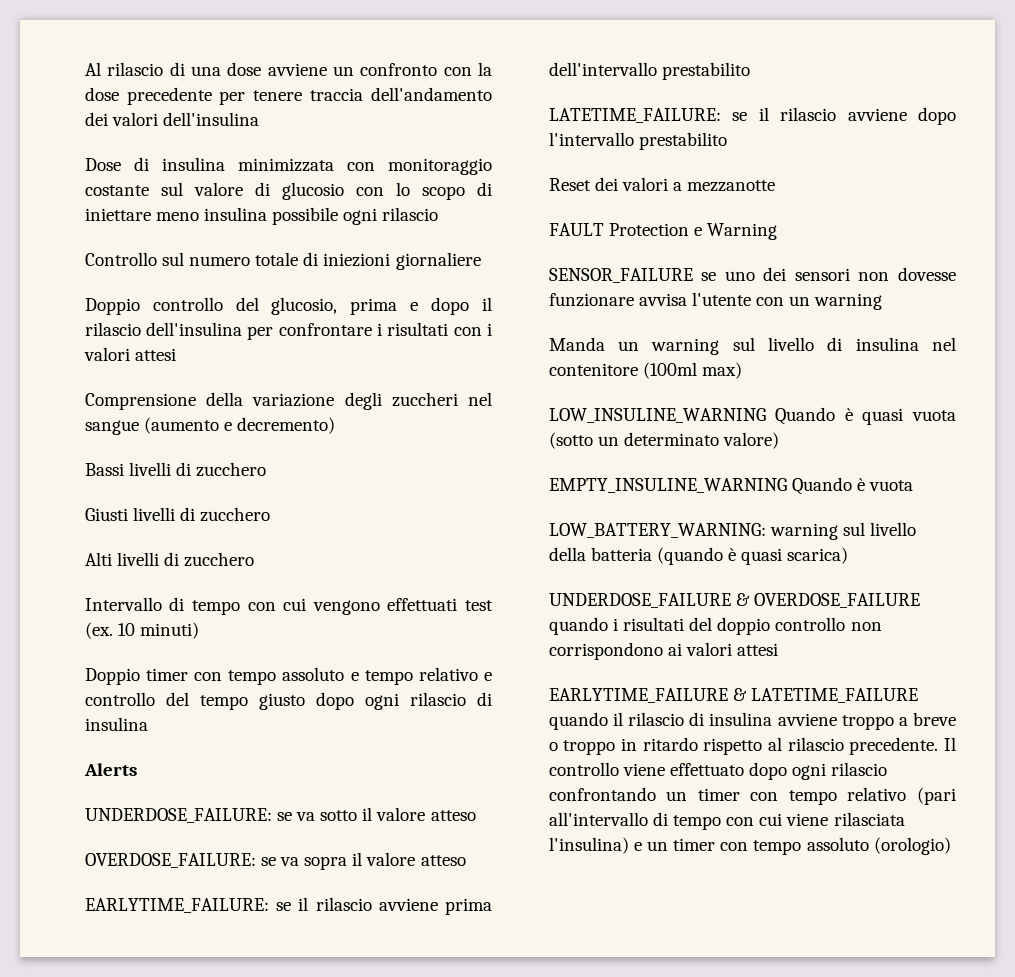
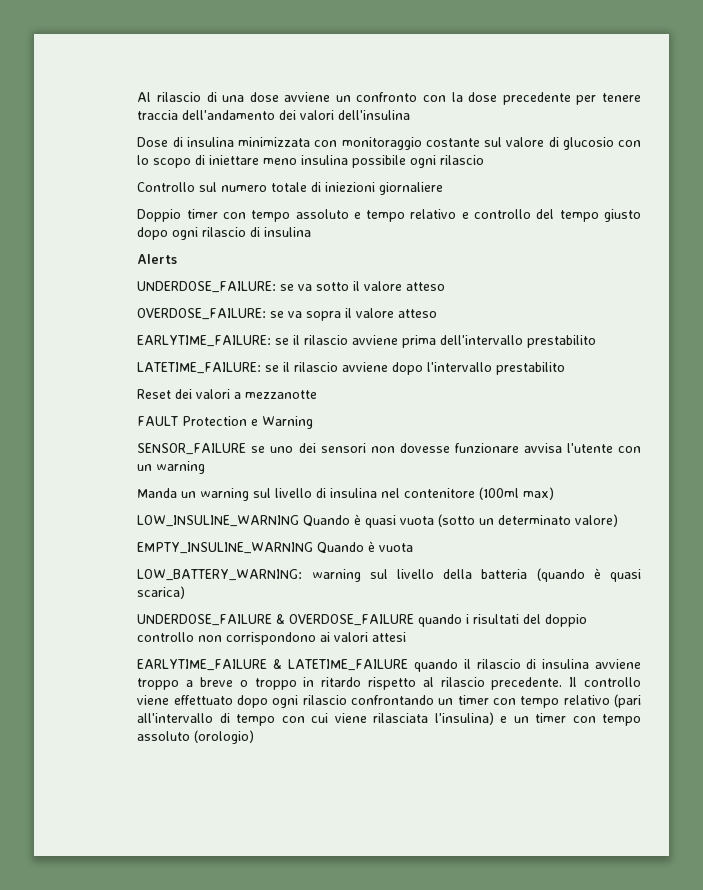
- Doppio controllo del glucosio, prima e dopo il rilascio dell'insulina per confrontare i risultati con i valori attesi
- Comprensione della variazione degli zuccheri nel sangue (aumento e decremento)
- Bassi livelli di zucchero
- Giusti livelli di zucchero
- Alti livelli di zucchero
- Intervallo di tempo con cui vengono effettuati test (ex. 10 minuti)

